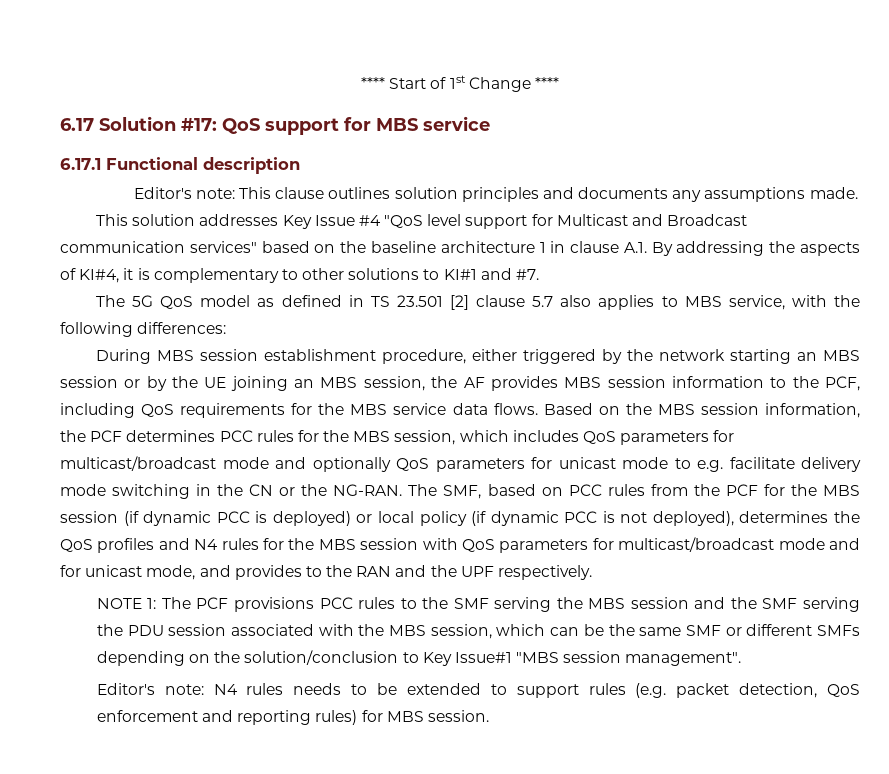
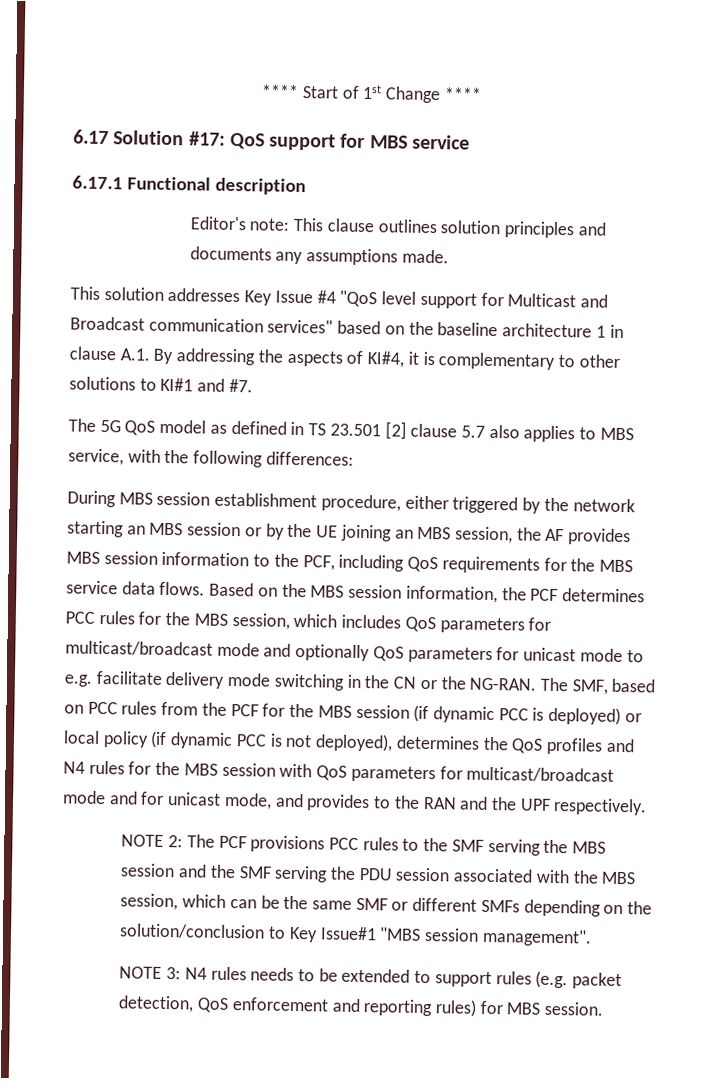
- NOTE 1: The PCF provisions PCC rules to the SMF serving the MBS session and the SMF serving the PDU session associated with the MBS session, which can be the same SMF or different SMFs depending on the solution/conclusion to Key Issue#1 "MBS session management".
+ NOTE 2: The PCF provisions PCC rules to the SMF serving the MBS session and the SMF serving the PDU session associated with the MBS session, which can be the same SMF or different SMFs depending on the solution/conclusion to Key Issue#1 "MBS session management".
- Editor's note: N4 rules needs to be extended to support rules (e.g. packet detection, QoS enforcement and reporting rules) for MBS session.
+ NOTE 3: N4 rules needs to be extended to support rules (e.g. packet detection, QoS enforcement and reporting rules) for MBS session.

